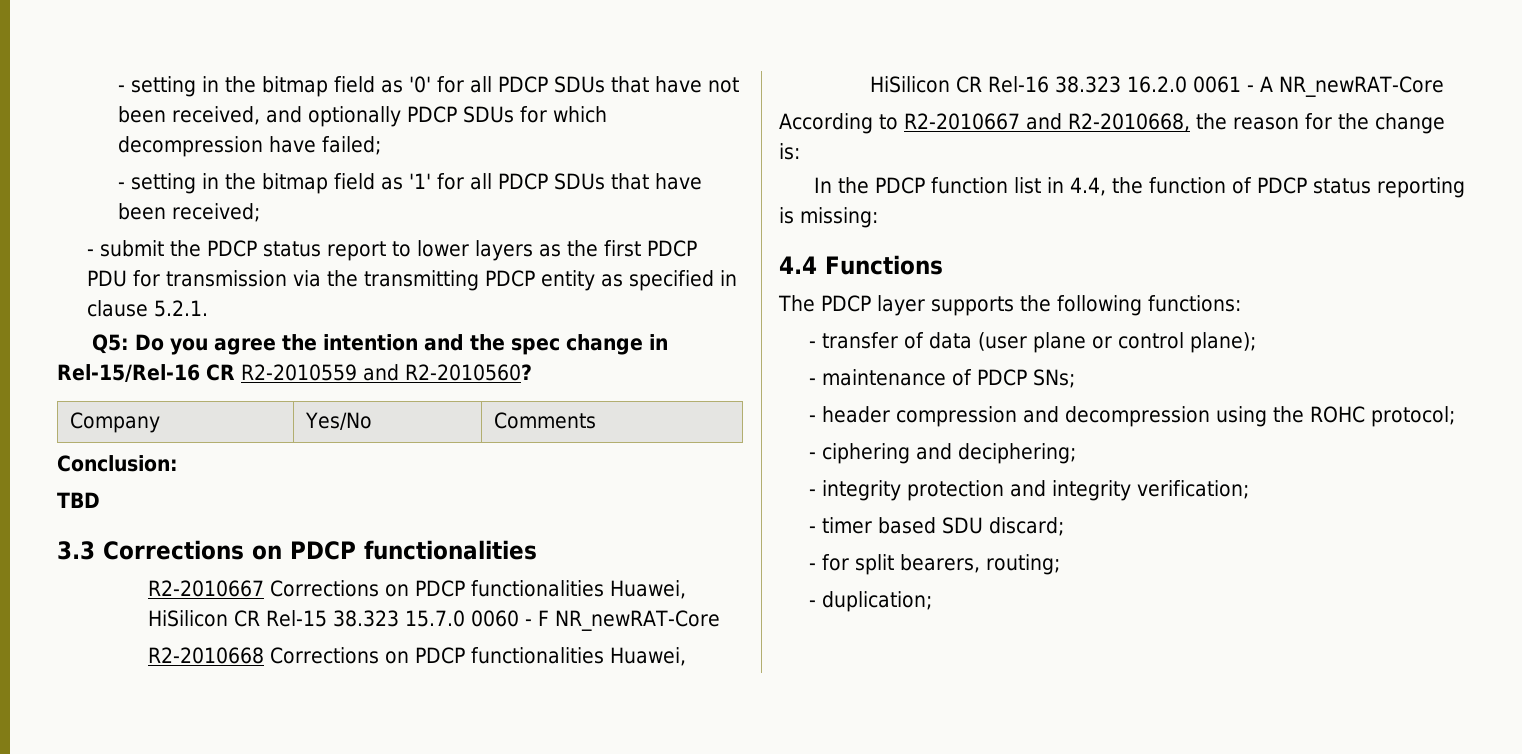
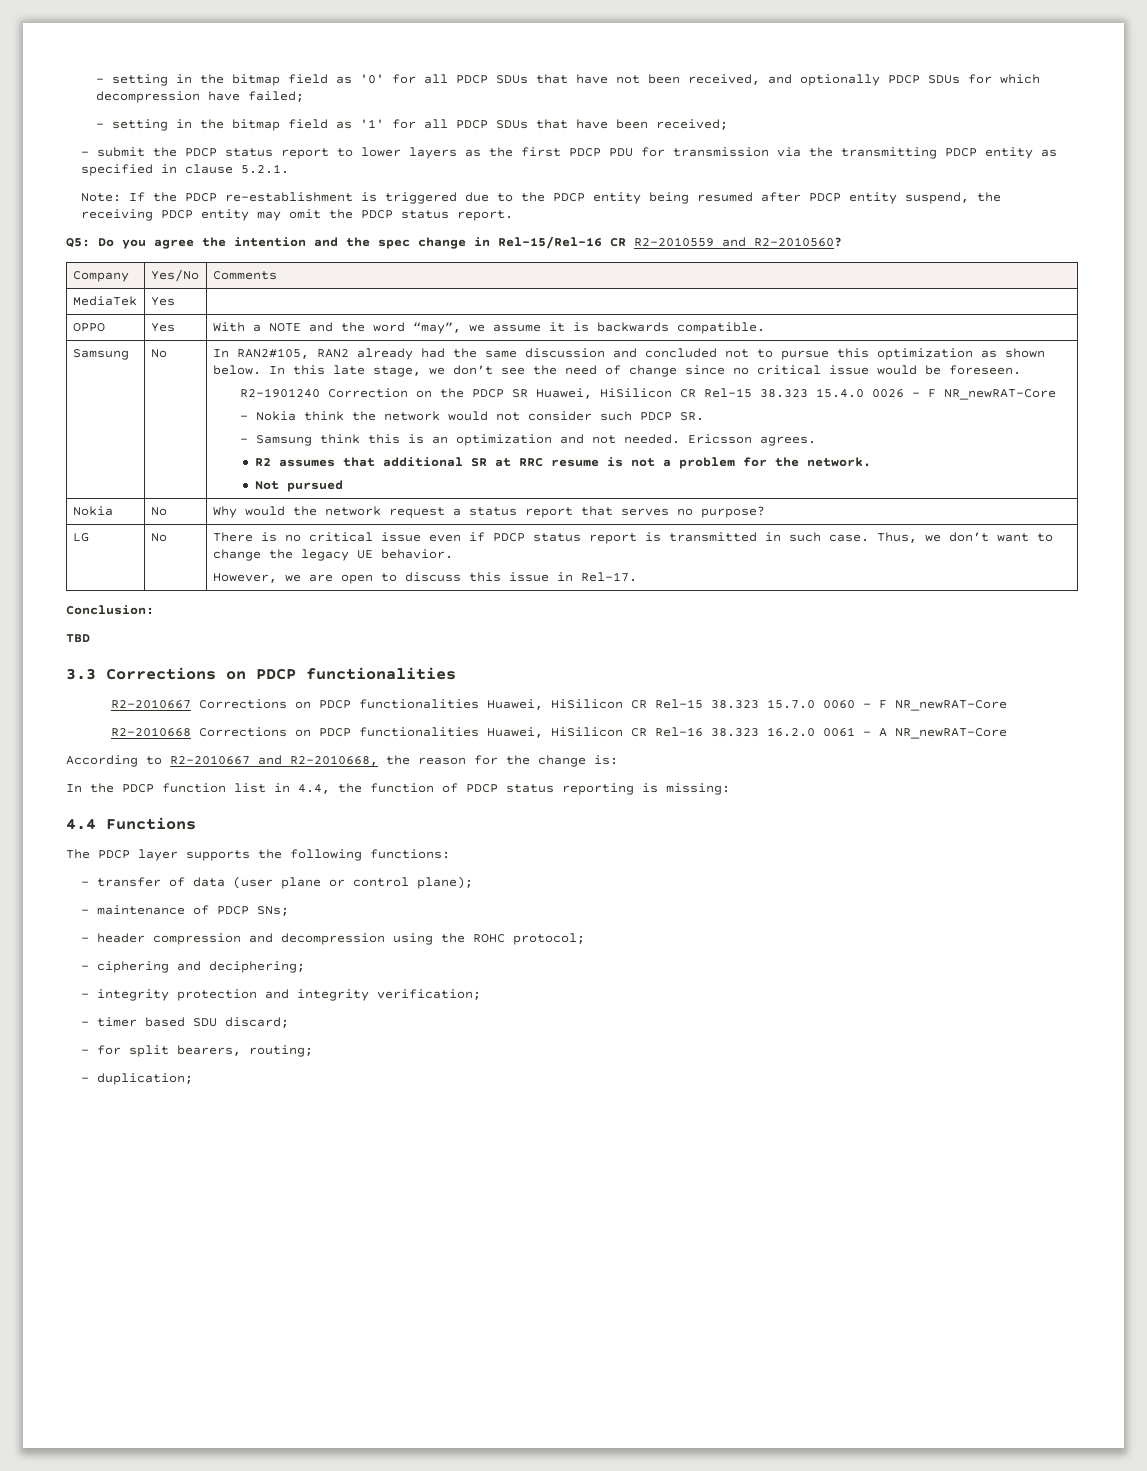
+ Note: If the PDCP re-establishment is triggered due to the PDCP entity being resumed after PDCP entity suspend, the receiving PDCP entity may omit the PDCP status report.
+ MediaTek | Yes |
+ OPPO | Yes | With a NOTE and the word “may”, we assume it is backwards compatible.
+ Samsung | No | In RAN2#105, RAN2 already had the same discussion and concluded not to pursue this optimization as shown below. In this late stage, we don’t see the need of change since no critical issue would be foreseen.
+ R2-1901240 Correction on the PDCP SR Huawei, HiSilicon CR Rel-15 38.323 15.4.0 0026 - F NR_newRAT-Core
+ - Nokia think the network would not consider such PDCP SR.
+ - Samsung think this is an optimization and not needed. Ericsson agrees.
+ R2 assumes that additional SR at RRC resume is not a problem for the network.
+ Not pursued
+ Nokia | No | Why would the network request a status report that serves no purpose?
+ LG | No | There is no critical issue even if PDCP status report is transmitted in such case. Thus, we don’t want to change the legacy UE behavior.
+ However, we are open to discuss this issue in Rel-17.

